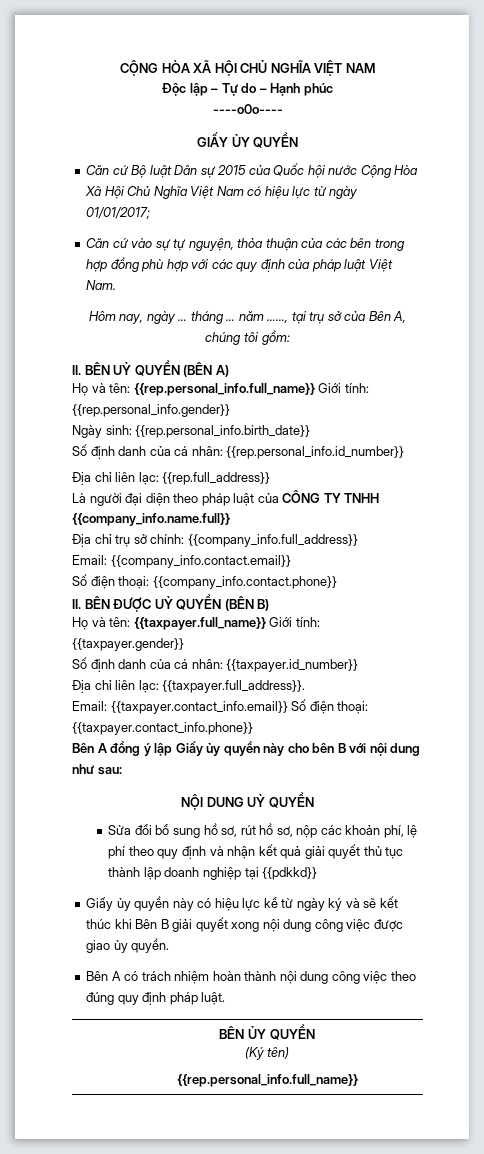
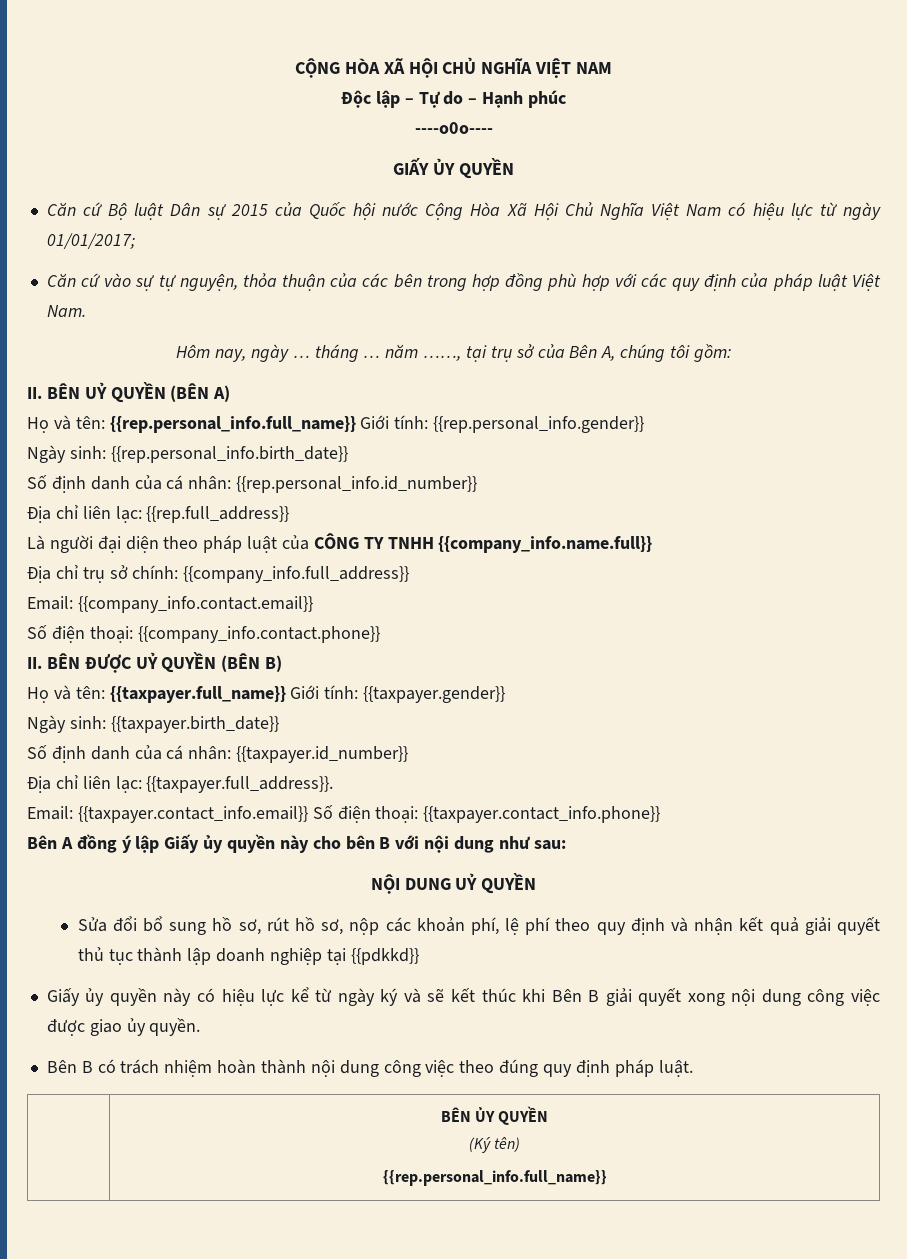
+ Ngày sinh: {{taxpayer.birth_date}}
- Bên A có trách nhiệm hoàn thành nội dung công việc theo đúng quy định pháp luật.
+ Bên B có trách nhiệm hoàn thành nội dung công việc theo đúng quy định pháp luật.

